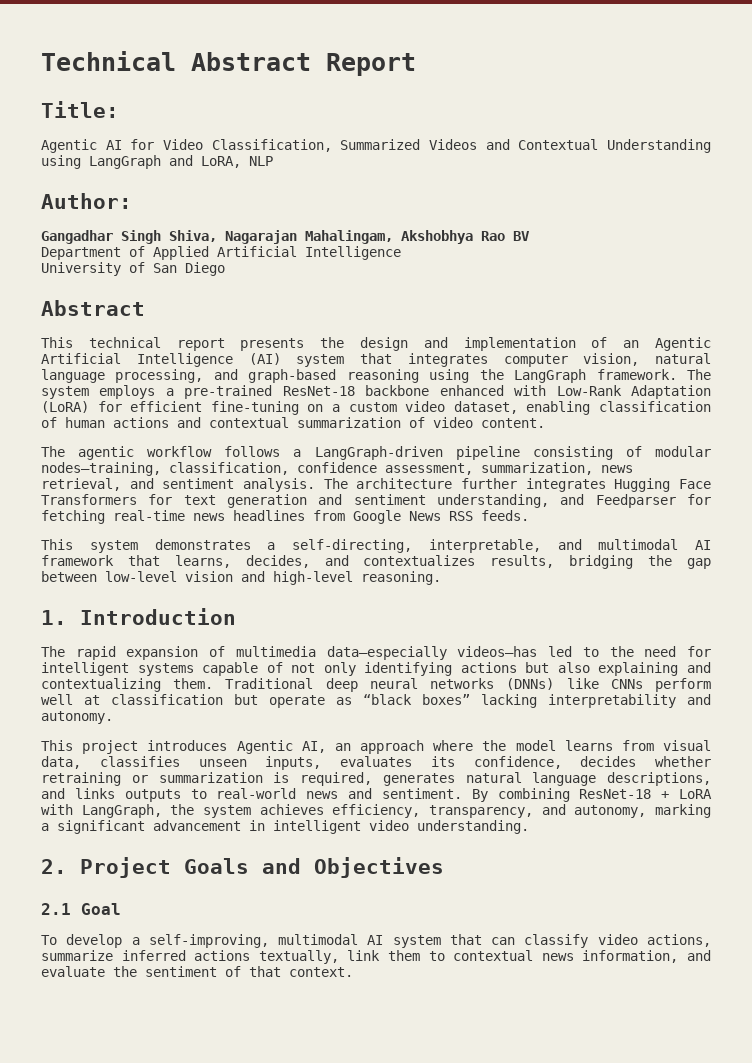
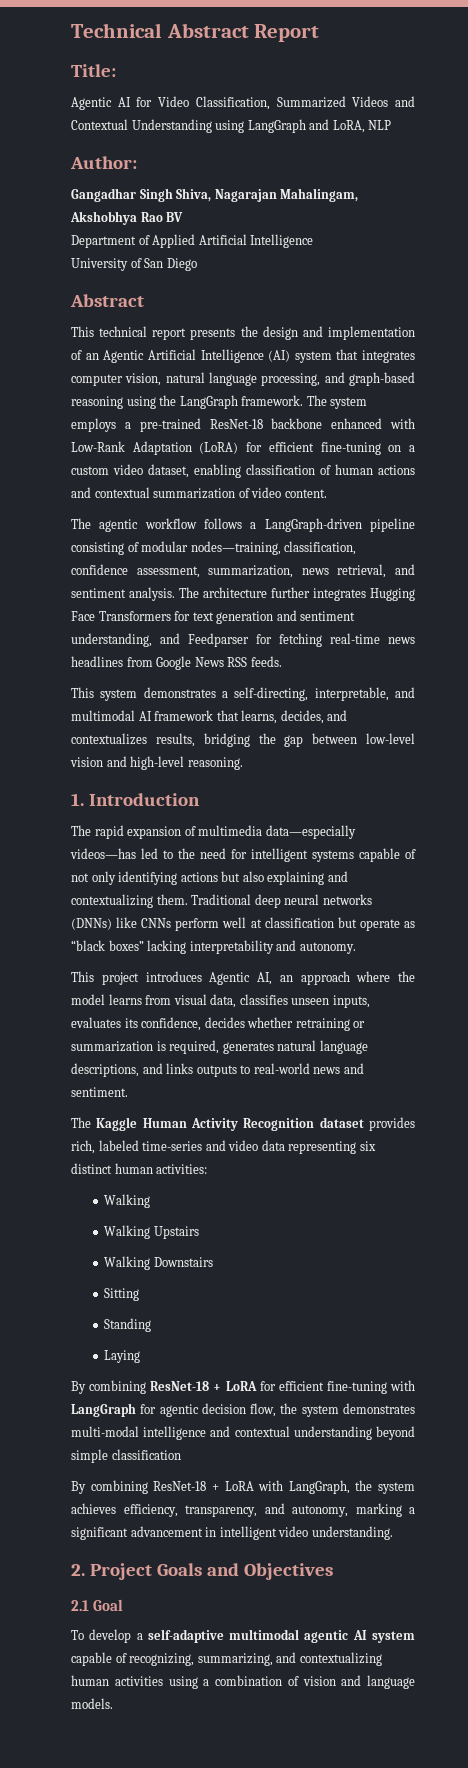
- This project introduces Agentic AI, an approach where the model learns from visual data, classifies unseen inputs, evaluates its confidence, decides whether retraining or summarization is required, generates natural language descriptions, and links outputs to real-world news and sentiment. By combining ResNet-18 + LoRA with LangGraph, the system achieves efficiency, transparency, and autonomy, marking a significant advancement in intelligent video understanding.
+ This project introduces Agentic AI, an approach where the model learns from visual data, classifies unseen inputs, evaluates its confidence, decides whether retraining or summarization is required, generates natural language descriptions, and links outputs to real-world news and sentiment.
+ The Kaggle Human Activity Recognition dataset provides rich, labeled time-series and video data representing six distinct human activities:
+ Walking
+ Walking Upstairs
+ Walking Downstairs
+ Sitting
+ Standing
+ Laying
+ By combining ResNet-18 + LoRA for efficient fine-tuning with LangGraph for agentic decision flow, the system demonstrates multi-modal intelligence and contextual understanding beyond simple classification
+ By combining ResNet-18 + LoRA with LangGraph, the system achieves efficiency, transparency, and autonomy, marking a significant advancement in intelligent video understanding.
- To develop a self-improving, multimodal AI system that can classify video actions, summarize inferred actions textually, link them to contextual news information, and evaluate the sentiment of that context.
+ To develop a self-adaptive multimodal agentic AI system capable of recognizing, summarizing, and contextualizing human activities using a combination of vision and language models.

